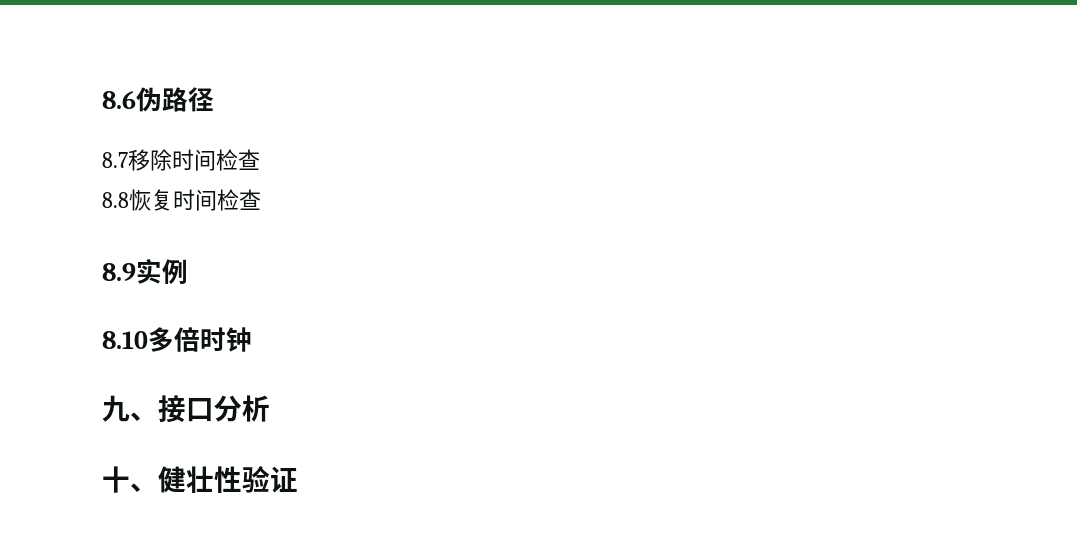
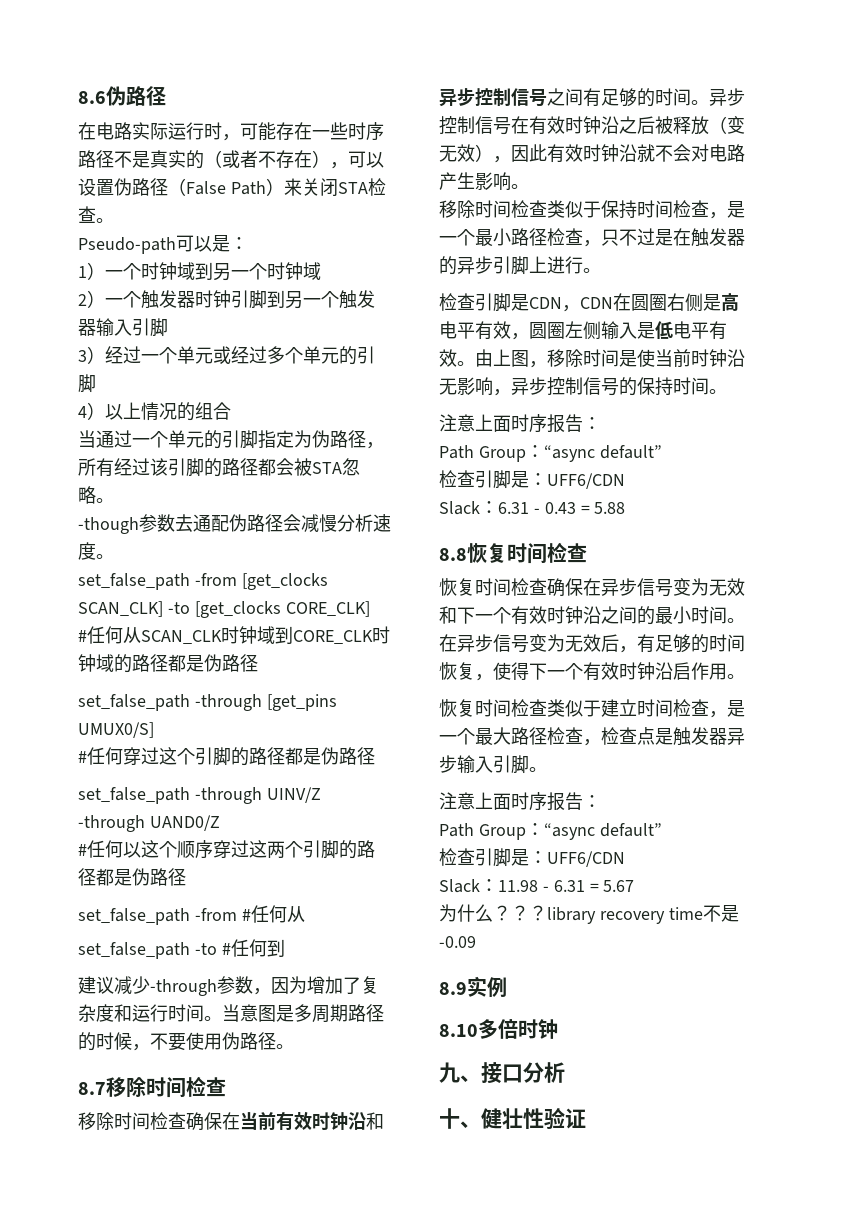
+ 在电路实际运行时，可能存在一些时序路径不是真实的（或者不存在），可以设置伪路径（False Path）来关闭STA检查。
+ Pseudo-path可以是：
+ 1）一个时钟域到另一个时钟域
+ 2）一个触发器时钟引脚到另一个触发器输入引脚
+ 3）经过一个单元或经过多个单元的引脚
+ 4）以上情况的组合
+ 当通过一个单元的引脚指定为伪路径，所有经过该引脚的路径都会被STA忽略。
+ -though参数去通配伪路径会减慢分析速度。
+ set_false_path -from [get_clocks SCAN_CLK] -to [get_clocks CORE_CLK]
+ #任何从SCAN_CLK时钟域到CORE_CLK时钟域的路径都是伪路径
+ set_false_path -through [get_pins UMUX0/S]
+ #任何穿过这个引脚的路径都是伪路径
+ set_false_path -through UINV/Z -through UAND0/Z
+ #任何以这个顺序穿过这两个引脚的路径都是伪路径
+ set_false_path -from #任何从
+ set_false_path -to #任何到
+ 建议减少-through参数，因为增加了复杂度和运行时间。当意图是多周期路径的时候，不要使用伪路径。
  8.7移除时间检查
+ 移除时间检查确保在当前有效时钟沿和异步控制信号之间有足够的时间。异步控制信号在有效时钟沿之后被释放（变无效），因此有效时钟沿就不会对电路产生影响。
+ 移除时间检查类似于保持时间检查，是一个最小路径检查，只不过是在触发器的异步引脚上进行。
+ 检查引脚是CDN，CDN在圆圈右侧是高电平有效，圆圈左侧输入是低电平有效。由上图，移除时间是使当前时钟沿无影响，异步控制信号的保持时间。
+ 注意上面时序报告：
+ Path Group：“async default”
+ 检查引脚是：UFF6/CDN
+ Slack：6.31 - 0.43 = 5.88
  8.8恢复时间检查
+ 恢复时间检查确保在异步信号变为无效和下一个有效时钟沿之间的最小时间。在异步信号变为无效后，有足够的时间恢复，使得下一个有效时钟沿启作用。
+ 恢复时间检查类似于建立时间检查，是一个最大路径检查，检查点是触发器异步输入引脚。
+ 注意上面时序报告：
+ Path Group：“async default”
+ 检查引脚是：UFF6/CDN
+ Slack：11.98 - 6.31 = 5.67
+ 为什么？？？library recovery time不是-0.09

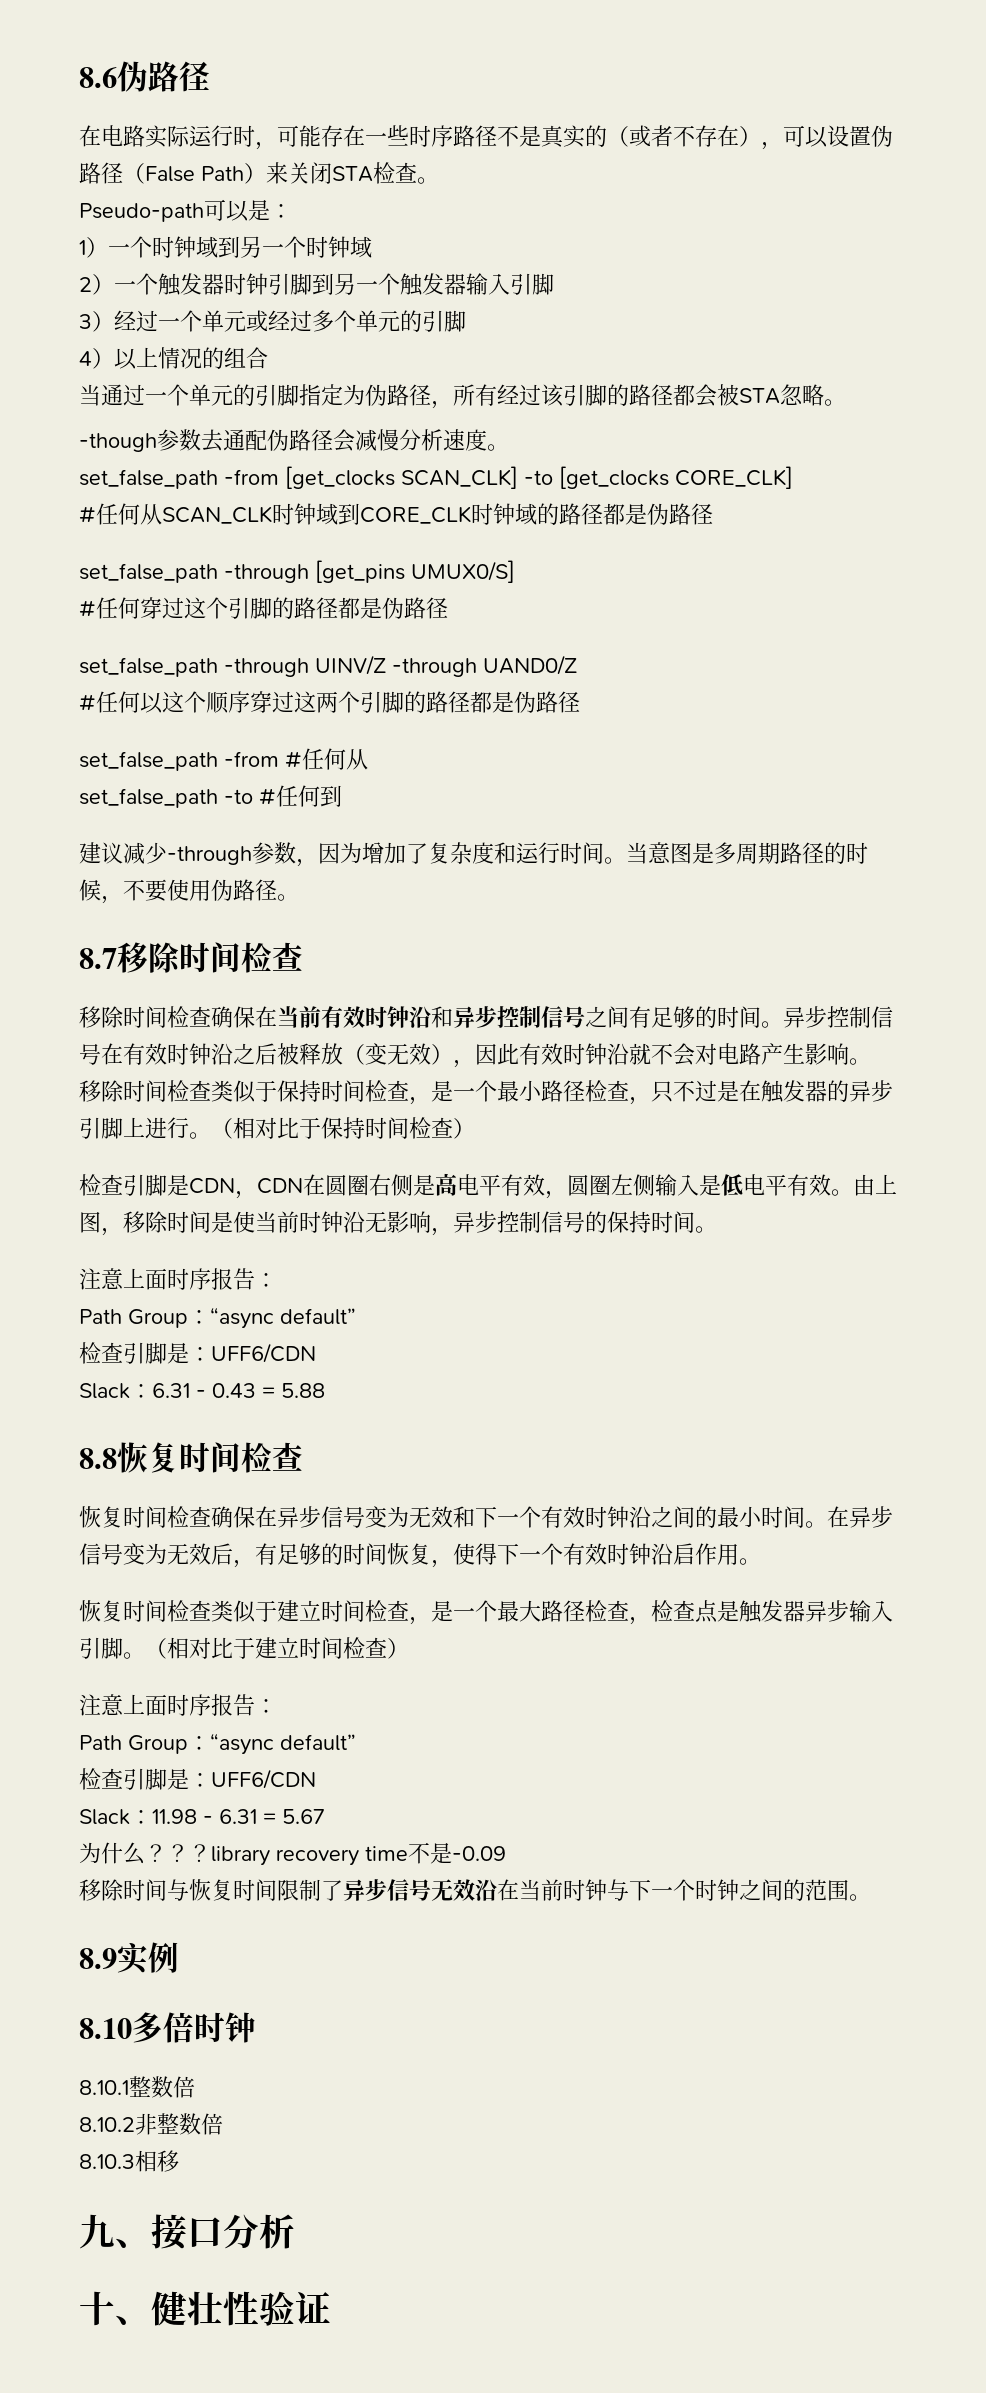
+ （相对比于保持时间检查）
+ （相对比于建立时间检查）
+ 移除时间与恢复时间限制了异步信号无效沿在当前时钟与下一个时钟之间的范围。
+ 8.10.1整数倍
+ 8.10.2非整数倍
+ 8.10.3相移

